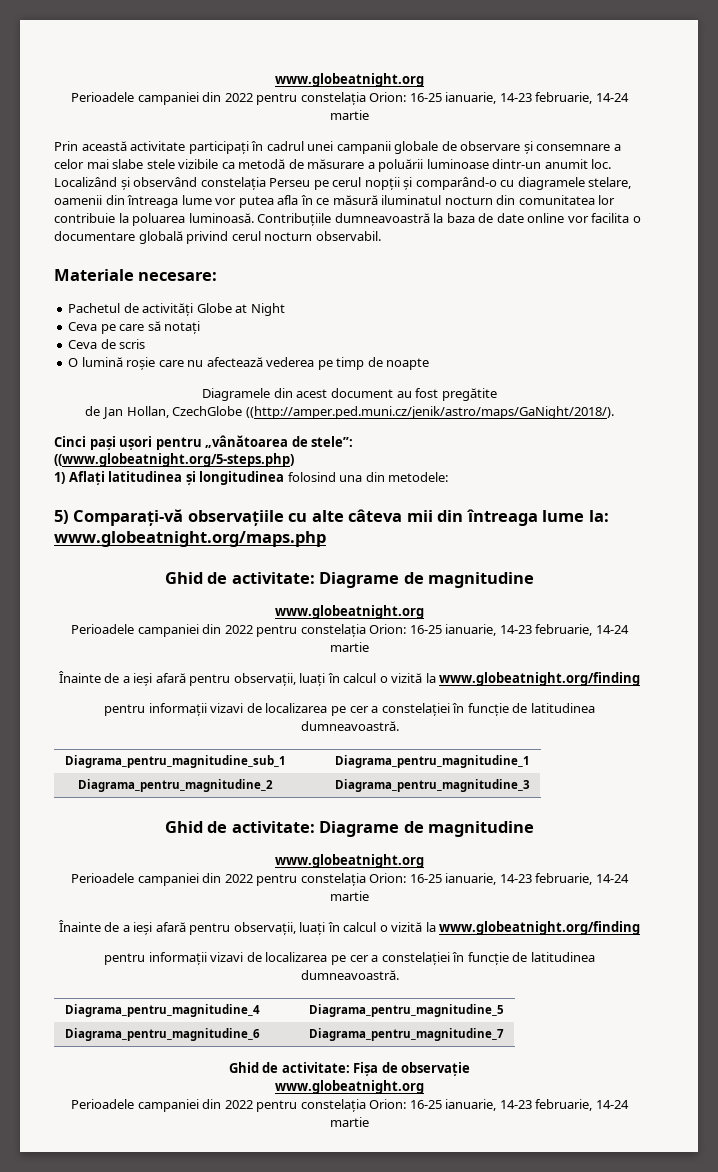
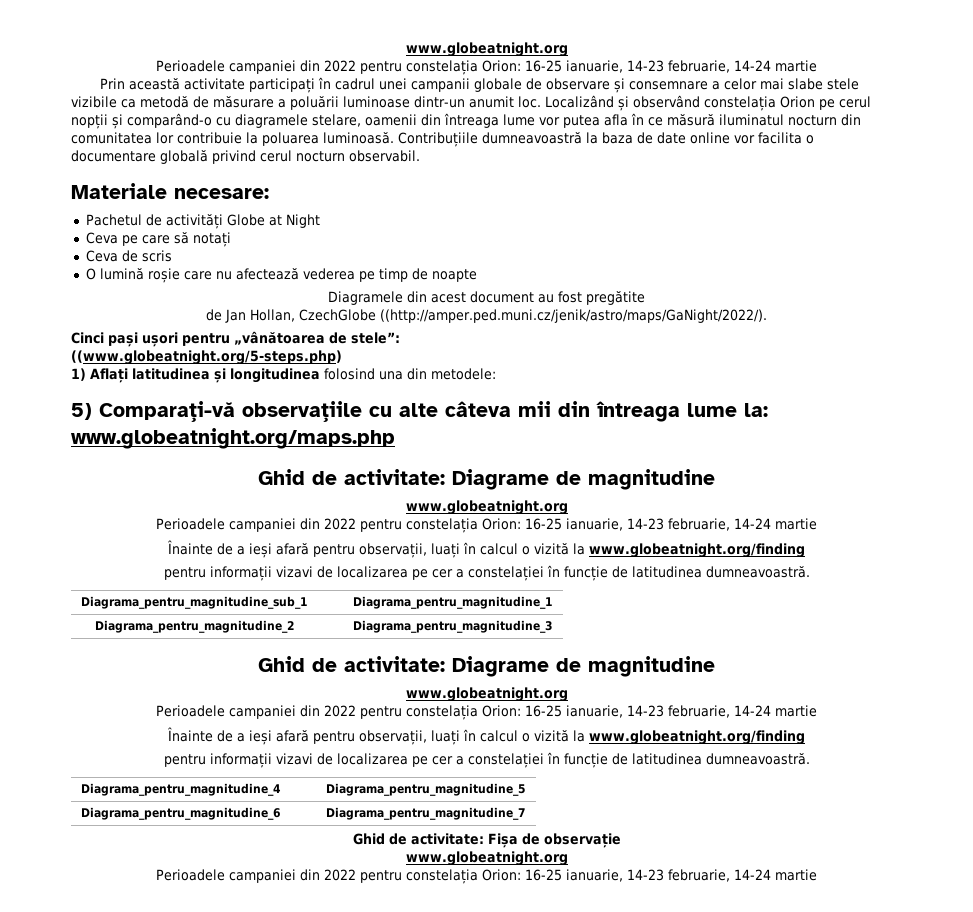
- Localizând și observând constelația Perseu pe cerul nopții și comparând-o cu diagramele stelare, oamenii din întreaga lume vor putea afla în ce măsură iluminatul nocturn din comunitatea lor contribuie la poluarea luminoasă.
+ Localizând și observând constelația Orion pe cerul nopții și comparând-o cu diagramele stelare, oamenii din întreaga lume vor putea afla în ce măsură iluminatul nocturn din comunitatea lor contribuie la poluarea luminoasă.
- de Jan Hollan, CzechGlobe ((http://amper.ped.muni.cz/jenik/astro/maps/GaNight/2018/).
+ de Jan Hollan, CzechGlobe ((http://amper.ped.muni.cz/jenik/astro/maps/GaNight/2022/).

